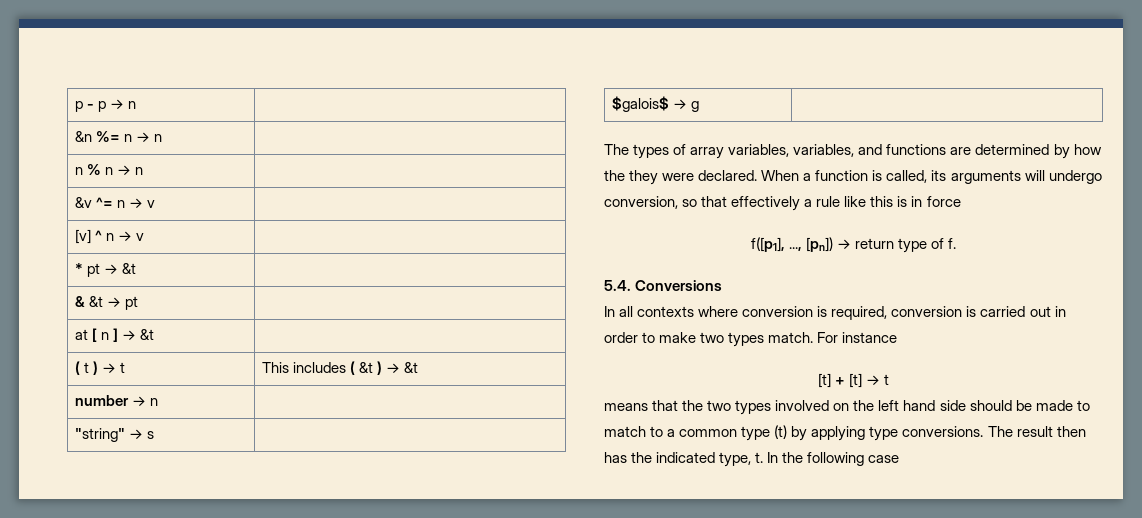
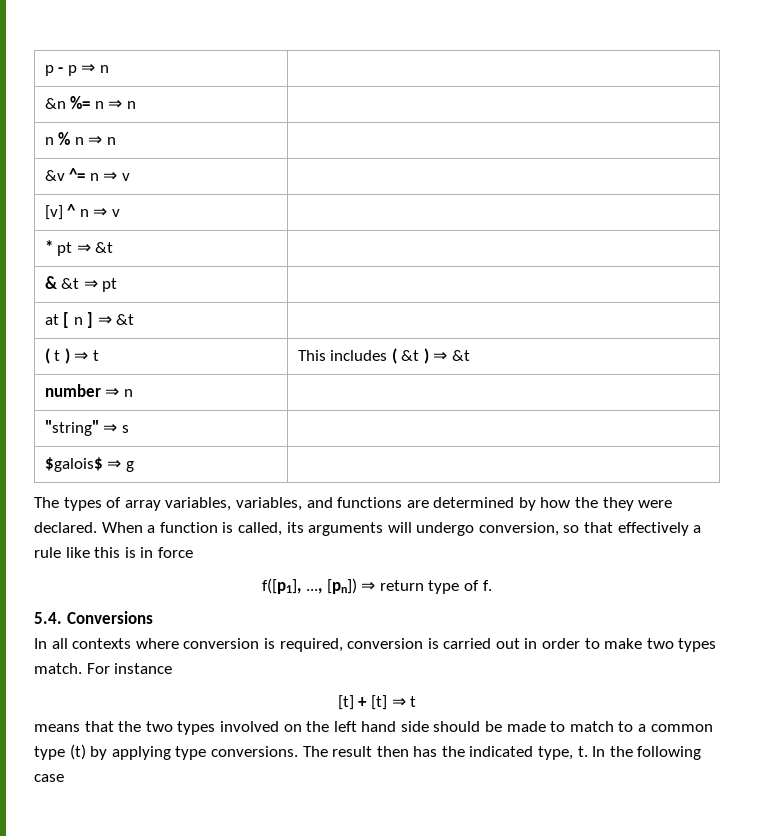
- p - p → n |
+ p - p ⇒ n |
- &n %= n → n |
+ &n %= n ⇒ n |
- n % n → n |
+ n % n ⇒ n |
- &v ^= n → v |
+ &v ^= n ⇒ v |
- [v] ^ n → v |
+ [v] ^ n ⇒ v |
- * pt → &t |
+ * pt ⇒ &t |
- & &t → pt |
+ & &t ⇒ pt |
- at [ n ] → &t |
+ at [ n ] ⇒ &t |
- ( t ) → t | This includes ( &t ) → &t
+ ( t ) ⇒ t | This includes ( &t ) ⇒ &t
- number → n |
+ number ⇒ n |
- "string" → s |
+ "string" ⇒ s |
- $galois$ → g |
+ $galois$ ⇒ g |
- f([p1], ..., [pn]) → return type of f.
+ f([p1], ..., [pn]) ⇒ return type of f.
- [t] + [t] → t
+ [t] + [t] ⇒ t

